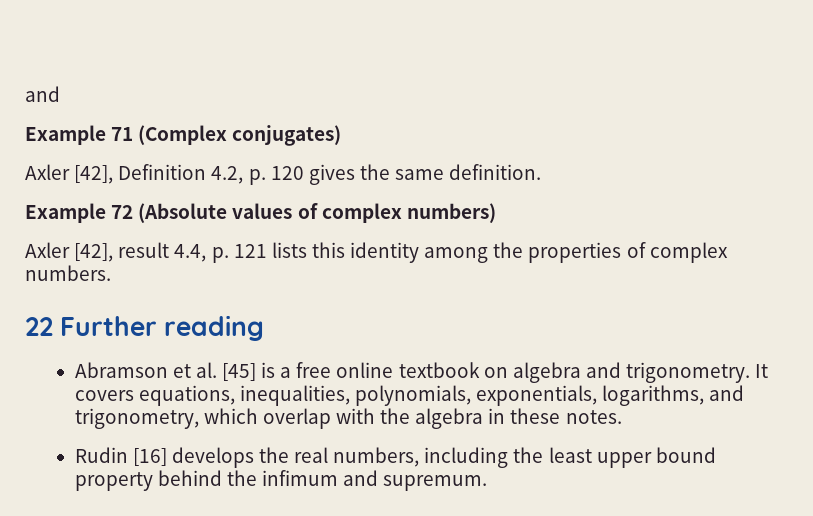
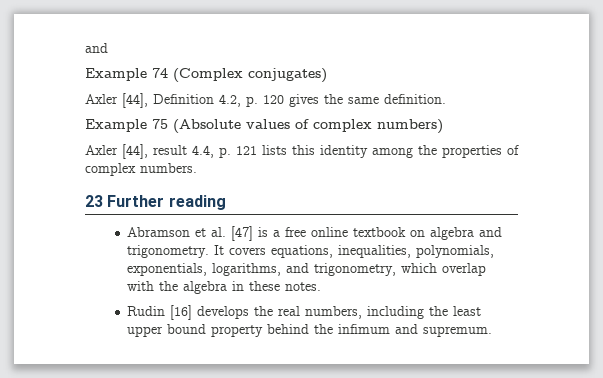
- Example 71 (Complex conjugates)
+ Example 74 (Complex conjugates)
- Axler [42], Definition 4.2, p. 120 gives the same definition.
+ Axler [44], Definition 4.2, p. 120 gives the same definition.
- Example 72 (Absolute values of complex numbers)
+ Example 75 (Absolute values of complex numbers)
- Axler [42], result 4.4, p. 121 lists this identity among the properties of complex numbers.
+ Axler [44], result 4.4, p. 121 lists this identity among the properties of complex numbers.
- 22 Further reading
+ 23 Further reading
- Abramson et al. [45] is a free online textbook on algebra and trigonometry.
+ Abramson et al. [47] is a free online textbook on algebra and trigonometry.

